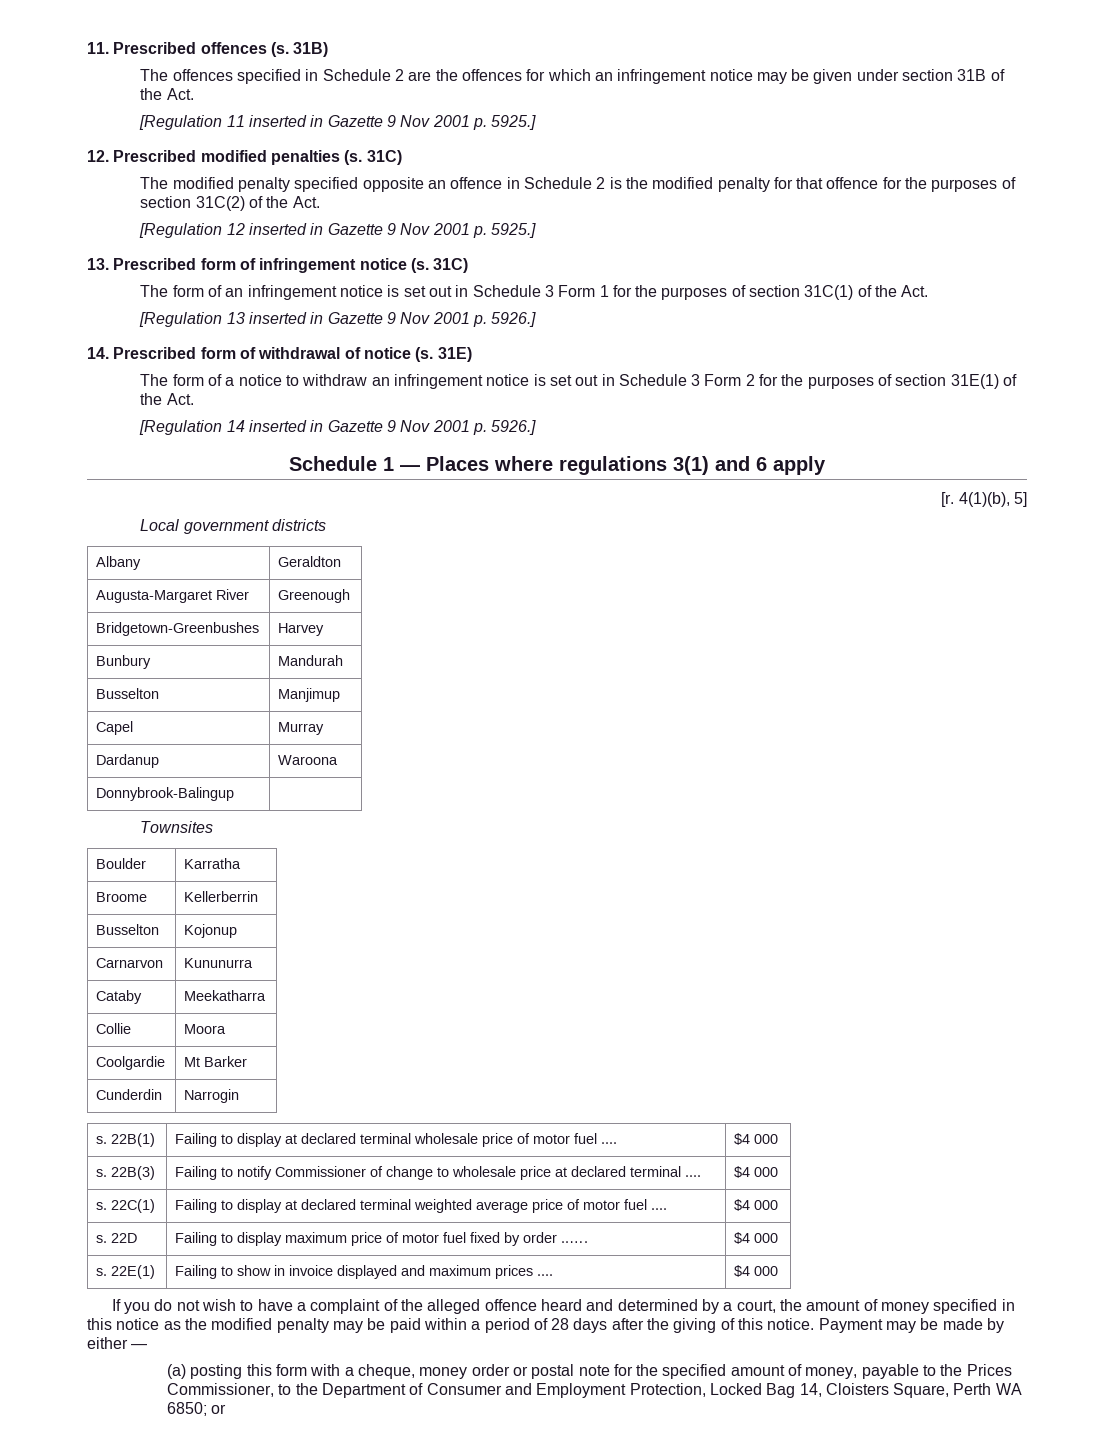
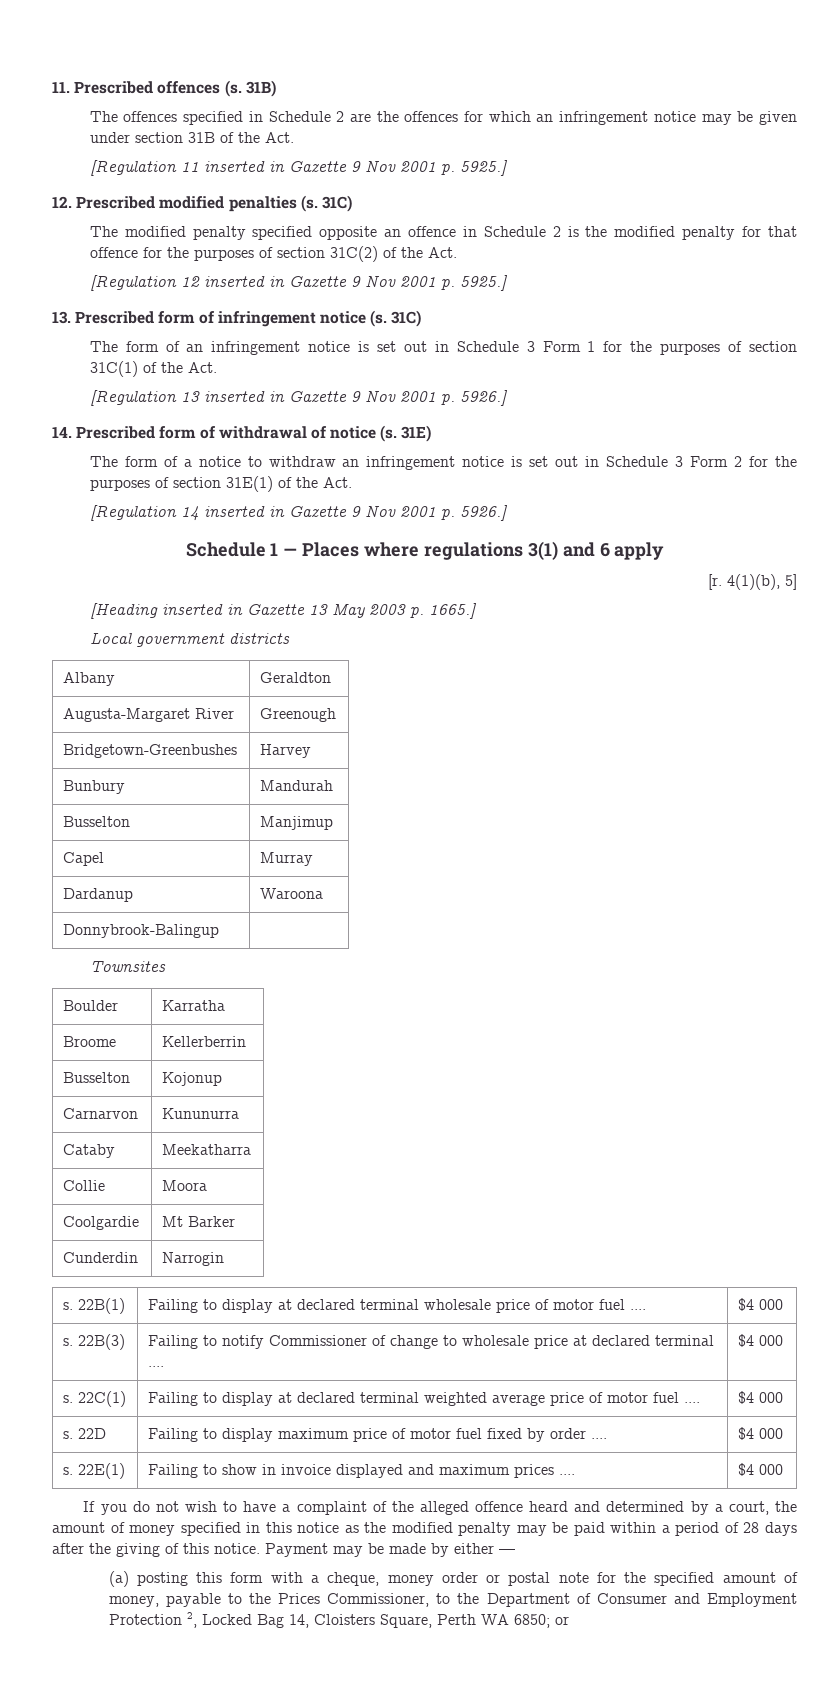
+ [Heading inserted in Gazette 13 May 2003 p. 1665.]
- s. 22D | Failing to display maximum price of motor fuel fixed by order ..…. | $4 000
+ s. 22D | Failing to display maximum price of motor fuel fixed by order .... | $4 000
- (a) posting this form with a cheque, money order or postal note for the specified amount of money, payable to the Prices Commissioner, to the Department of Consumer and Employment Protection, Locked Bag 14, Cloisters Square, Perth WA 6850; or
+ (a) posting this form with a cheque, money order or postal note for the specified amount of money, payable to the Prices Commissioner, to the Department of Consumer and Employment Protection 2, Locked Bag 14, Cloisters Square, Perth WA 6850; or

